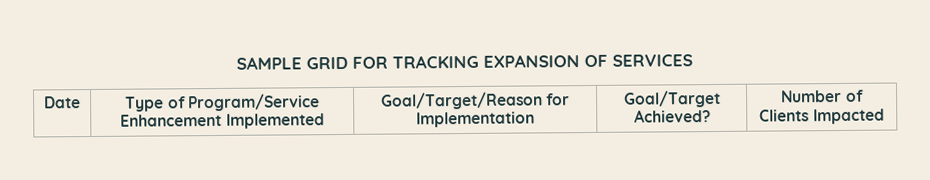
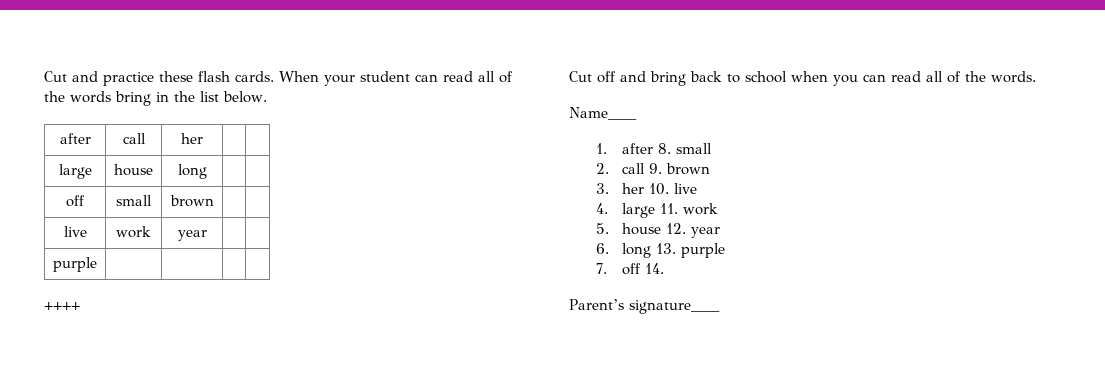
- SAMPLE GRID FOR TRACKING EXPANSION OF SERVICES
- Date | Type of Program/Service Enhancement Implemented | Goal/Target/Reason for Implementation | Goal/Target Achieved? | Number of Clients Impacted
+ Cut and practice these flash cards. When your student can read all of the words bring in the list below.
+ after | call | her | |
+ large | house | long | |
+ off | small | brown | |
+ live | work | year | |
+ purple | | | |
+ ++++
+ Cut off and bring back to school when you can read all of the words.
+ Name____
+ 1. after 8. small
+ 2. call 9. brown
+ 3. her 10. live
+ 4. large 11. work
+ 5. house 12. year
+ 6. long 13. purple
+ 7. off 14.
+ Parent’s signature____

